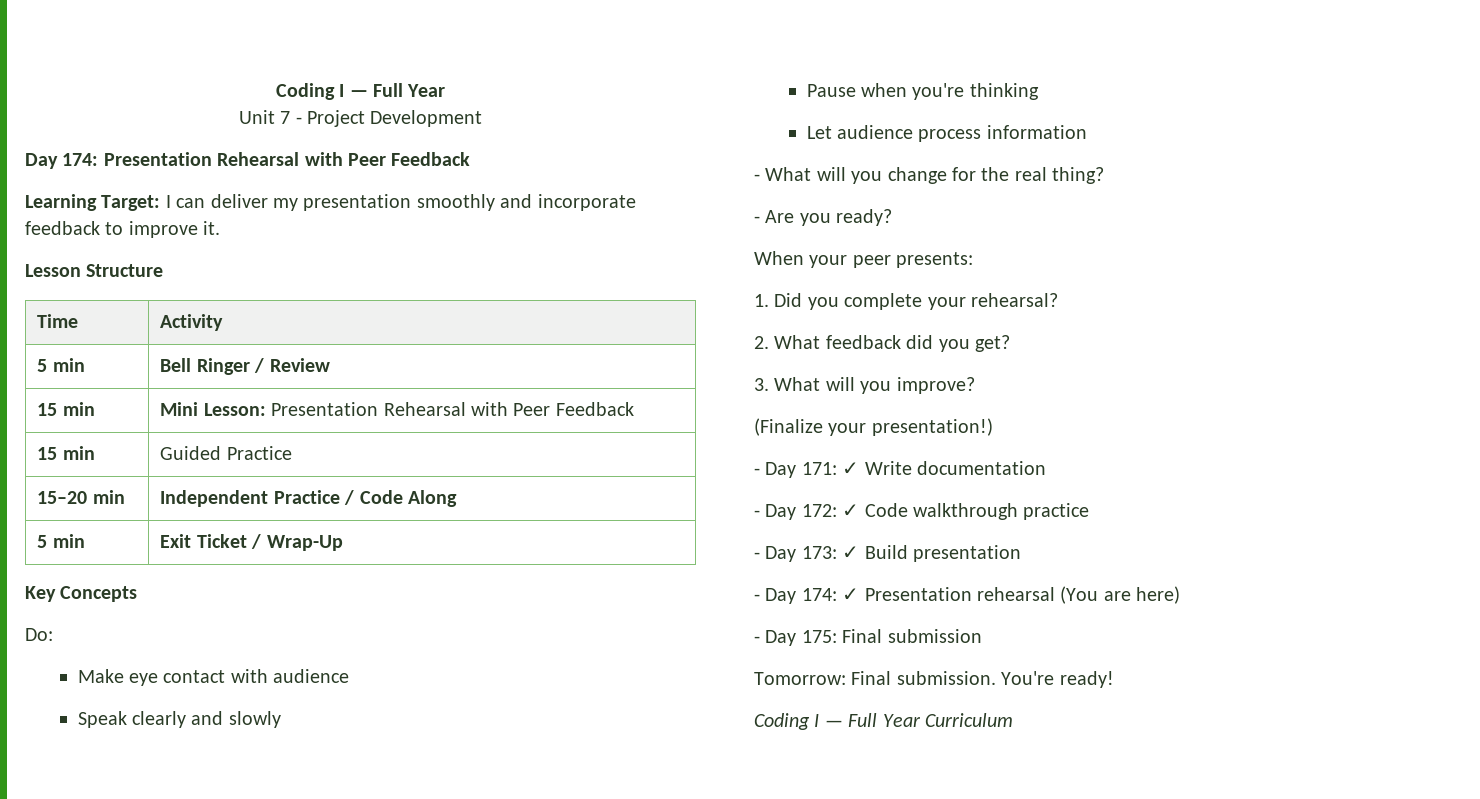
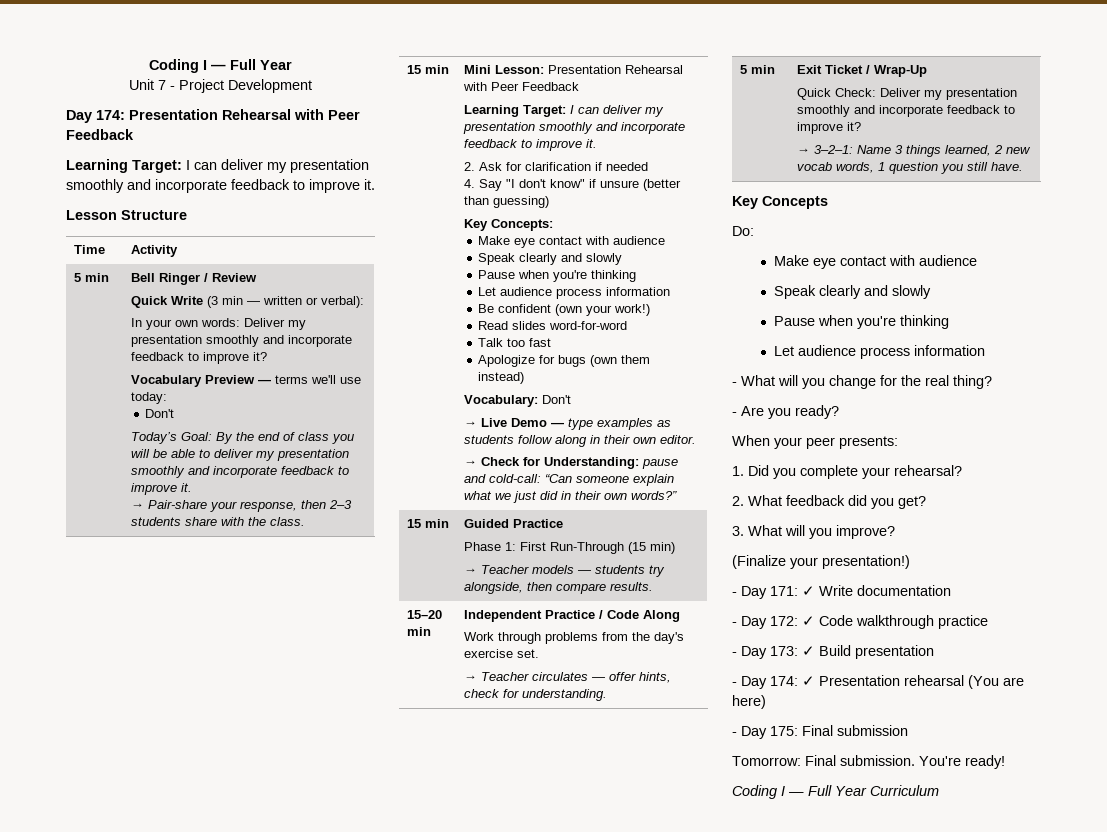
+ Quick Write (3 min — written or verbal):
+ In your own words: Deliver my presentation smoothly and incorporate feedback to improve it?
+ Vocabulary Preview — terms we'll use today:
+ Don't
+ Today’s Goal: By the end of class you will be able to deliver my presentation smoothly and incorporate feedback to improve it.
+ → Pair-share your response, then 2–3 students share with the class.
  Mini Lesson: Presentation Rehearsal with Peer Feedback
+ Learning Target: I can deliver my presentation smoothly and incorporate feedback to improve it.
+ 2. Ask for clarification if needed
+ 4. Say "I don't know" if unsure (better than guessing)
+ Key Concepts:
+ Make eye contact with audience
+ Speak clearly and slowly
+ Pause when you're thinking
+ Let audience process information
+ Be confident (own your work!)
+ Read slides word-for-word
+ Talk too fast
+ Apologize for bugs (own them instead)
+ Vocabulary: Don't
+ → Live Demo — type examples as students follow along in their own editor.
+ → Check for Understanding: pause and cold-call: “Can someone explain what we just did in their own words?”
  15 min | Guided Practice
+ Phase 1: First Run-Through (15 min)
+ → Teacher models — students try alongside, then compare results.
  15–20 min | Independent Practice / Code Along
+ Work through problems from the day's exercise set.
+ → Teacher circulates — offer hints, check for understanding.
  5 min | Exit Ticket / Wrap-Up
+ Quick Check: Deliver my presentation smoothly and incorporate feedback to improve it?
+ → 3–2–1: Name 3 things learned, 2 new vocab words, 1 question you still have.

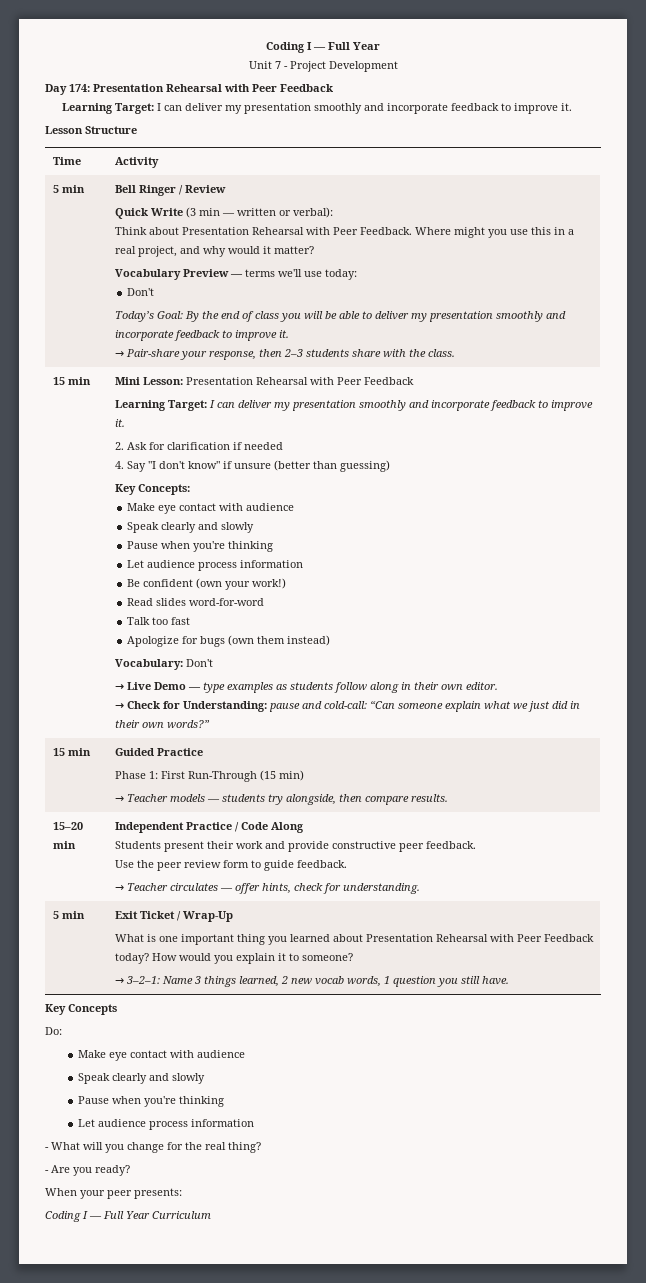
- In your own words: Deliver my presentation smoothly and incorporate feedback to improve it?
+ Think about Presentation Rehearsal with Peer Feedback. Where might you use this in a real project, and why would it matter?
  15–20 min | Independent Practice / Code Along
- Work through problems from the day's exercise set.
+ Students present their work and provide constructive peer feedback.
+ Use the peer review form to guide feedback.
- Quick Check: Deliver my presentation smoothly and incorporate feedback to improve it?
+ What is one important thing you learned about Presentation Rehearsal with Peer Feedback today? How would you explain it to someone?
- 1. Did you complete your rehearsal?
- 2. What feedback did you get?
- 3. What will you improve?
- (Finalize your presentation!)
- - Day 171: ✓ Write documentation
- - Day 172: ✓ Code walkthrough practice
- - Day 173: ✓ Build presentation
- - Day 174: ✓ Presentation rehearsal (You are here)
- - Day 175: Final submission
- Tomorrow: Final submission. You're ready!

